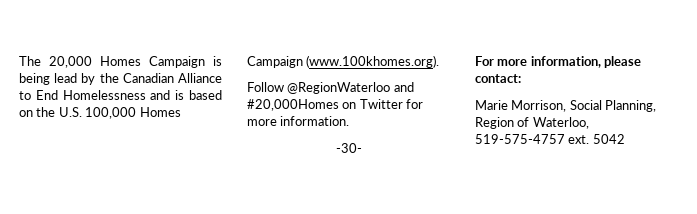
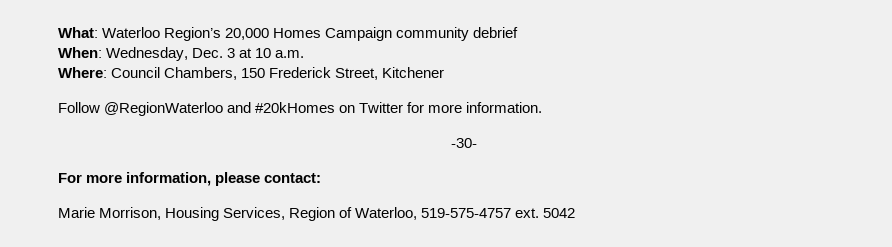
- The 20,000 Homes Campaign is being lead by the Canadian Alliance to End Homelessness and is based on the U.S. 100,000 Homes Campaign (www.100khomes.org).
+ What: Waterloo Region’s 20,000 Homes Campaign community debrief
+ When: Wednesday, Dec. 3 at 10 a.m.
+ Where: Council Chambers, 150 Frederick Street, Kitchener
- Follow @RegionWaterloo and #20,000Homes on Twitter for more information.
+ Follow @RegionWaterloo and #20kHomes on Twitter for more information.
- Marie Morrison, Social Planning, Region of Waterloo, 519-575-4757 ext.
+ Marie Morrison, Housing Services, Region of Waterloo, 519-575-4757 ext.

